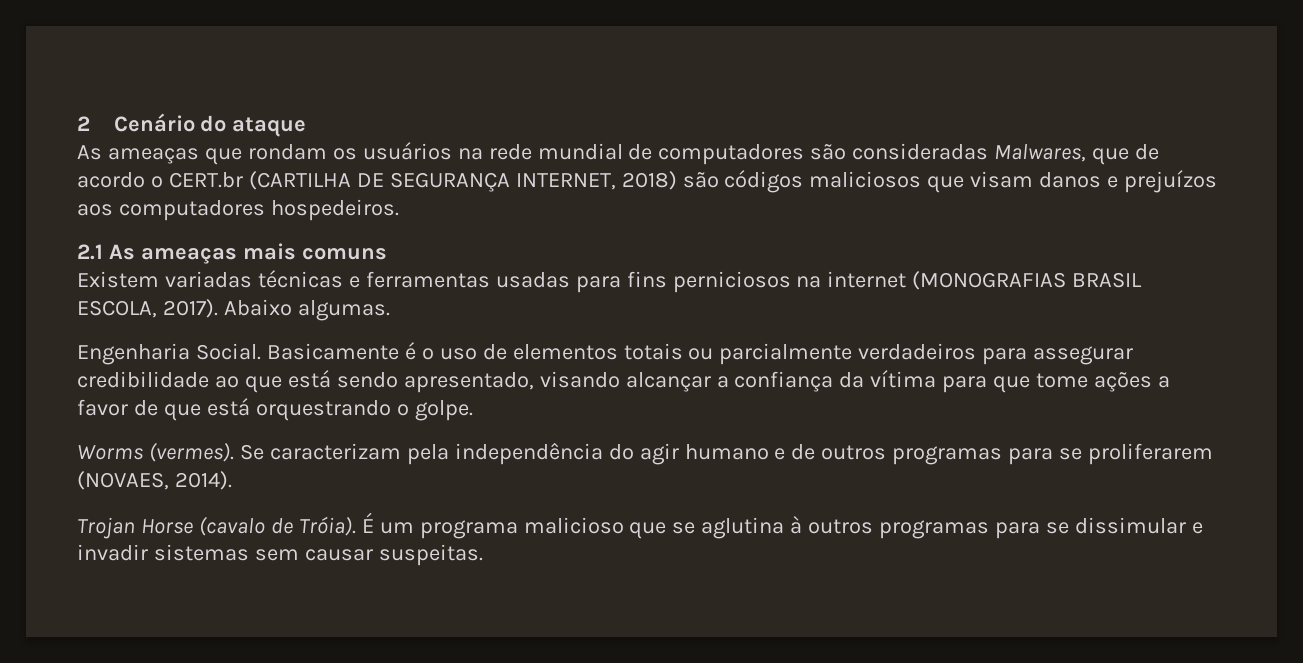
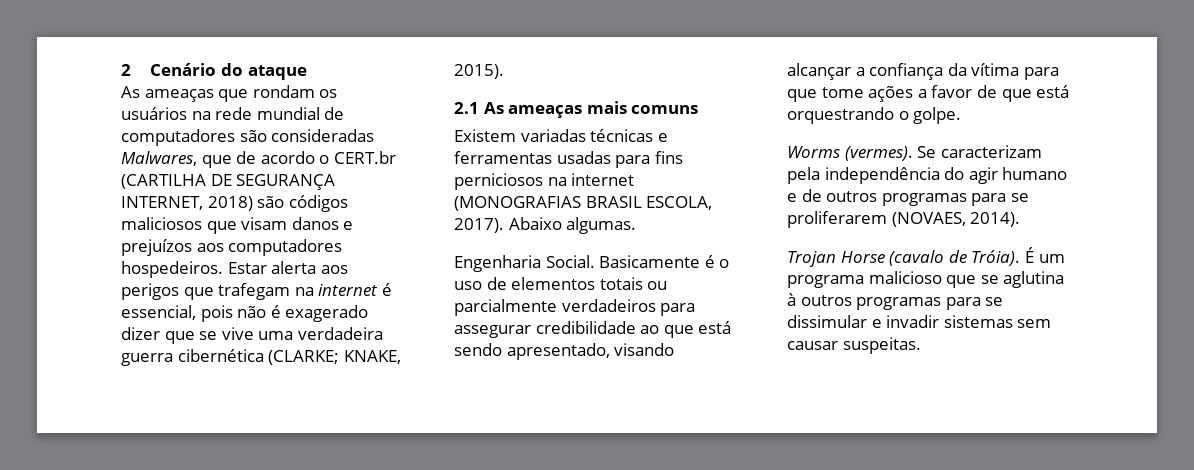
+ Estar alerta aos perigos que trafegam na internet é essencial, pois não é exagerado dizer que se vive uma verdadeira guerra cibernética (CLARKE; KNAKE, 2015).

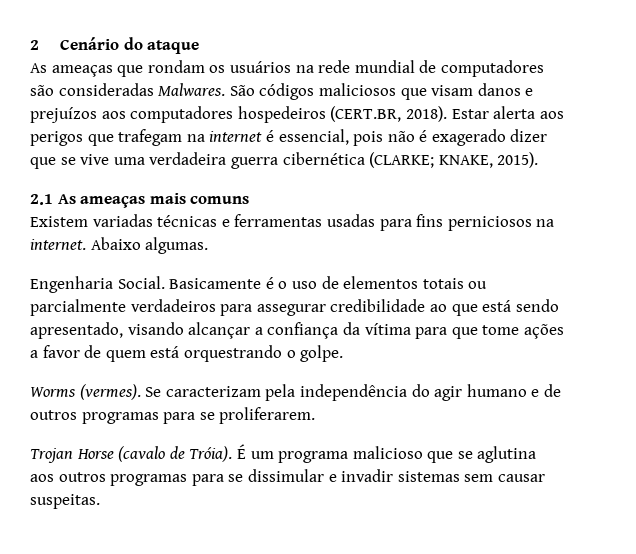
- As ameaças que rondam os usuários na rede mundial de computadores são consideradas Malwares, que de acordo o CERT.br (CARTILHA DE SEGURANÇA INTERNET, 2018) são códigos maliciosos que visam danos e prejuízos aos computadores hospedeiros.
+ As ameaças que rondam os usuários na rede mundial de computadores são consideradas Malwares. São códigos maliciosos que visam danos e prejuízos aos computadores hospedeiros (CERT.BR, 2018).
- Existem variadas técnicas e ferramentas usadas para fins perniciosos na internet (MONOGRAFIAS BRASIL ESCOLA, 2017).
+ Existem variadas técnicas e ferramentas usadas para fins perniciosos na internet.
- Basicamente é o uso de elementos totais ou parcialmente verdadeiros para assegurar credibilidade ao que está sendo apresentado, visando alcançar a confiança da vítima para que tome ações a favor de que está orquestrando o golpe.
+ Basicamente é o uso de elementos totais ou parcialmente verdadeiros para assegurar credibilidade ao que está sendo apresentado, visando alcançar a confiança da vítima para que tome ações a favor de quem está orquestrando o golpe.
- Se caracterizam pela independência do agir humano e de outros programas para se proliferarem (NOVAES, 2014).
+ Se caracterizam pela independência do agir humano e de outros programas para se proliferarem.
- É um programa malicioso que se aglutina à outros programas para se dissimular e invadir sistemas sem causar suspeitas.
+ É um programa malicioso que se aglutina aos outros programas para se dissimular e invadir sistemas sem causar suspeitas.

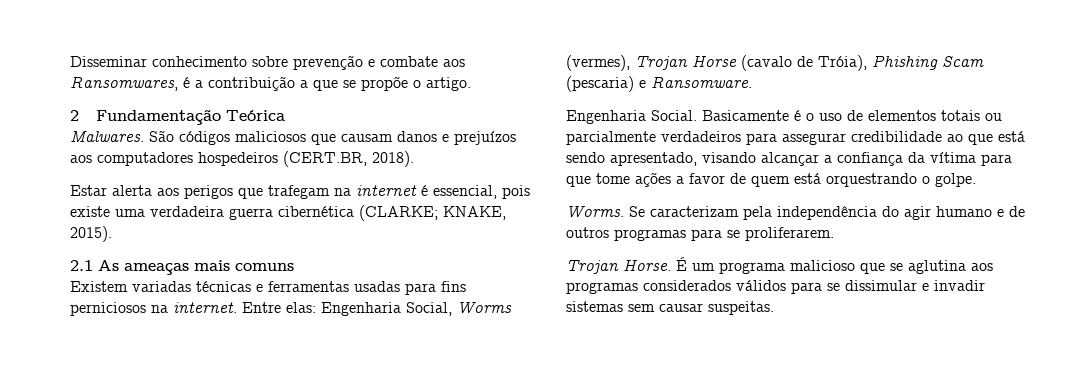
- 2 Cenário do ataque
- As ameaças que rondam os usuários na rede mundial de computadores são consideradas Malwares.
+ Disseminar conhecimento sobre prevenção e combate aos Ransomwares, é a contribuição a que se propõe o artigo.
+ 2 Fundamentação Teórica
+ Malwares.
- São códigos maliciosos que visam danos e prejuízos aos computadores hospedeiros (CERT.BR, 2018). Estar alerta aos perigos que trafegam na internet é essencial, pois não é exagerado dizer que se vive uma verdadeira guerra cibernética (CLARKE; KNAKE, 2015).
+ São códigos maliciosos que causam danos e prejuízos aos computadores hospedeiros (CERT.BR, 2018).
+ Estar alerta aos perigos que trafegam na internet é essencial, pois existe uma verdadeira guerra cibernética (CLARKE; KNAKE, 2015).
- Abaixo algumas.
+ Entre elas: Engenharia Social, Worms (vermes), Trojan Horse (cavalo de Tróia), Phishing Scam (pescaria) e Ransomware.
- Worms (vermes).
+ Worms.
- Trojan Horse (cavalo de Tróia).
+ Trojan Horse.
- É um programa malicioso que se aglutina aos outros programas para se dissimular e invadir sistemas sem causar suspeitas.
+ É um programa malicioso que se aglutina aos programas considerados válidos para se dissimular e invadir sistemas sem causar suspeitas.

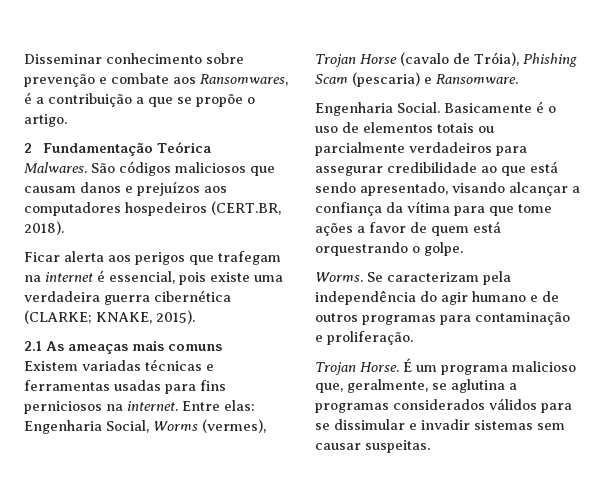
- Estar alerta aos perigos que trafegam na internet é essencial, pois existe uma verdadeira guerra cibernética (CLARKE; KNAKE, 2015).
+ Ficar alerta aos perigos que trafegam na internet é essencial, pois existe uma verdadeira guerra cibernética (CLARKE; KNAKE, 2015).
- Se caracterizam pela independência do agir humano e de outros programas para se proliferarem.
+ Se caracterizam pela independência do agir humano e de outros programas para contaminação e proliferação.
- É um programa malicioso que se aglutina aos programas considerados válidos para se dissimular e invadir sistemas sem causar suspeitas.
+ É um programa malicioso que, geralmente, se aglutina a programas considerados válidos para se dissimular e invadir sistemas sem causar suspeitas.

